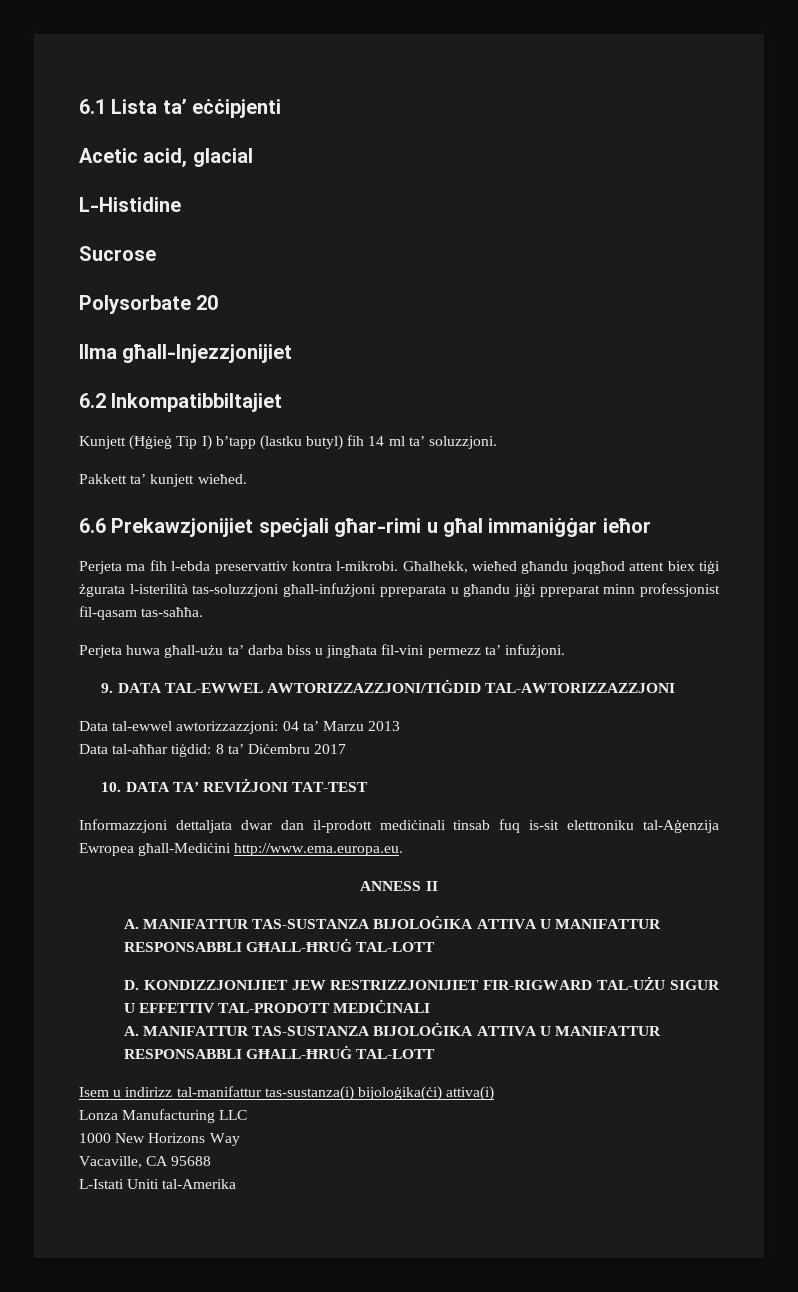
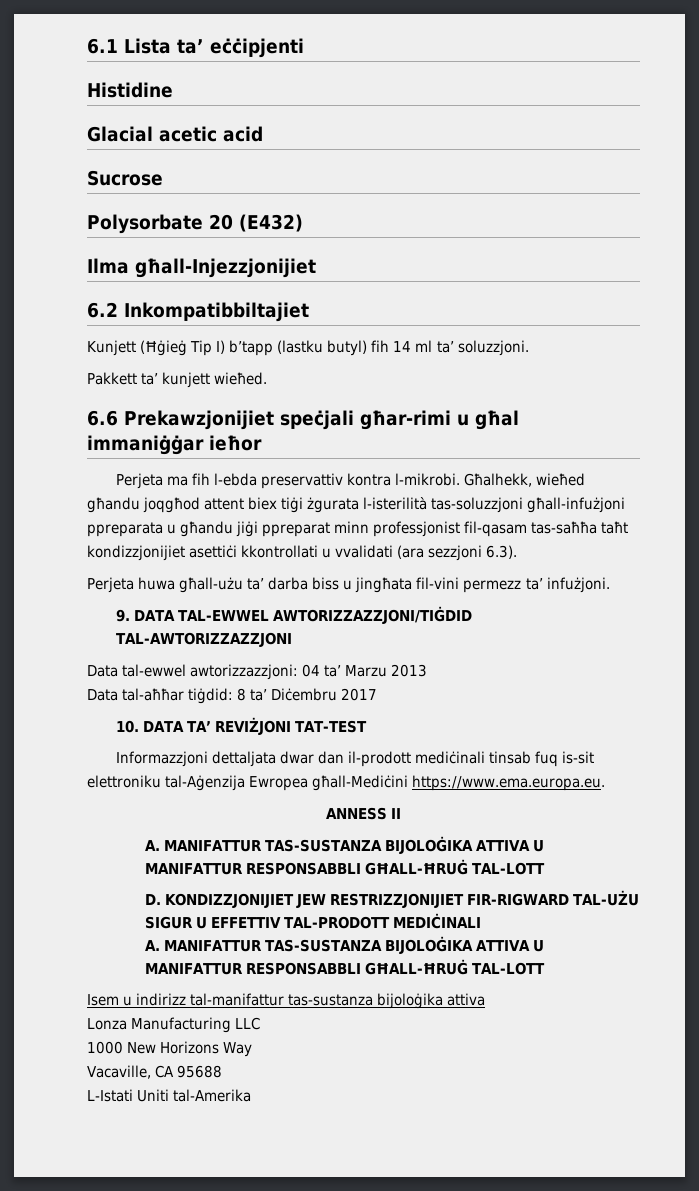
- Acetic acid, glacial
- L-Histidine
+ Histidine
+ Glacial acetic acid
- Polysorbate 20
+ Polysorbate 20 (E432)
- Għalhekk, wieħed għandu joqgħod attent biex tiġi żgurata l-isterilità tas-soluzzjoni għall-infużjoni ppreparata u għandu jiġi ppreparat minn professjonist fil-qasam tas-saħħa.
+ Għalhekk, wieħed għandu joqgħod attent biex tiġi żgurata l-isterilità tas-soluzzjoni għall-infużjoni ppreparata u għandu jiġi ppreparat minn professjonist fil-qasam tas-saħħa taħt kondizzjonijiet asettiċi kkontrollati u vvalidati (ara sezzjoni 6.3).
- Informazzjoni dettaljata dwar dan il-prodott mediċinali tinsab fuq is-sit elettroniku tal-Aġenzija Ewropea għall-Mediċini http://www.ema.europa.eu.
+ Informazzjoni dettaljata dwar dan il-prodott mediċinali tinsab fuq is-sit elettroniku tal-Aġenzija Ewropea għall-Mediċini https://www.ema.europa.eu.
- Isem u indirizz tal-manifattur tas-sustanza(i) bijoloġika(ċi) attiva(i)
+ Isem u indirizz tal-manifattur tas-sustanza bijoloġika attiva

